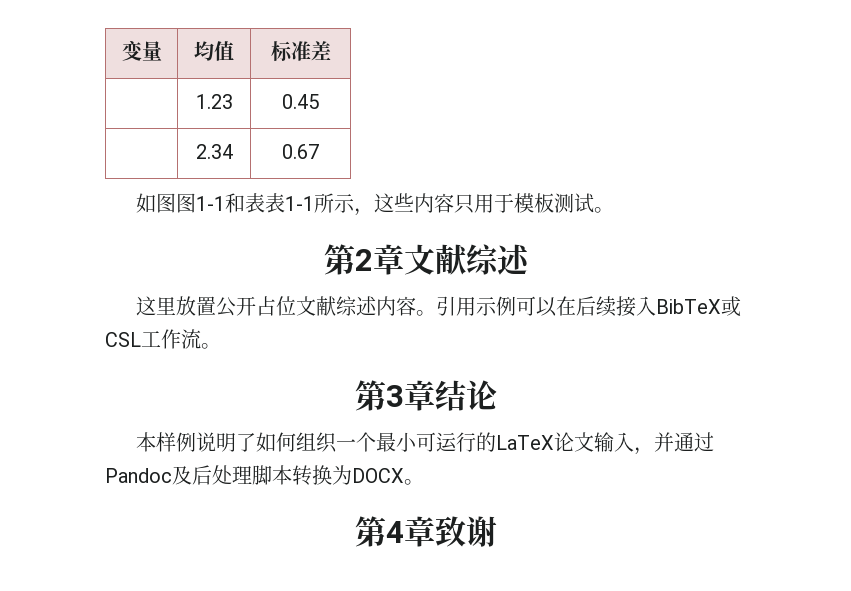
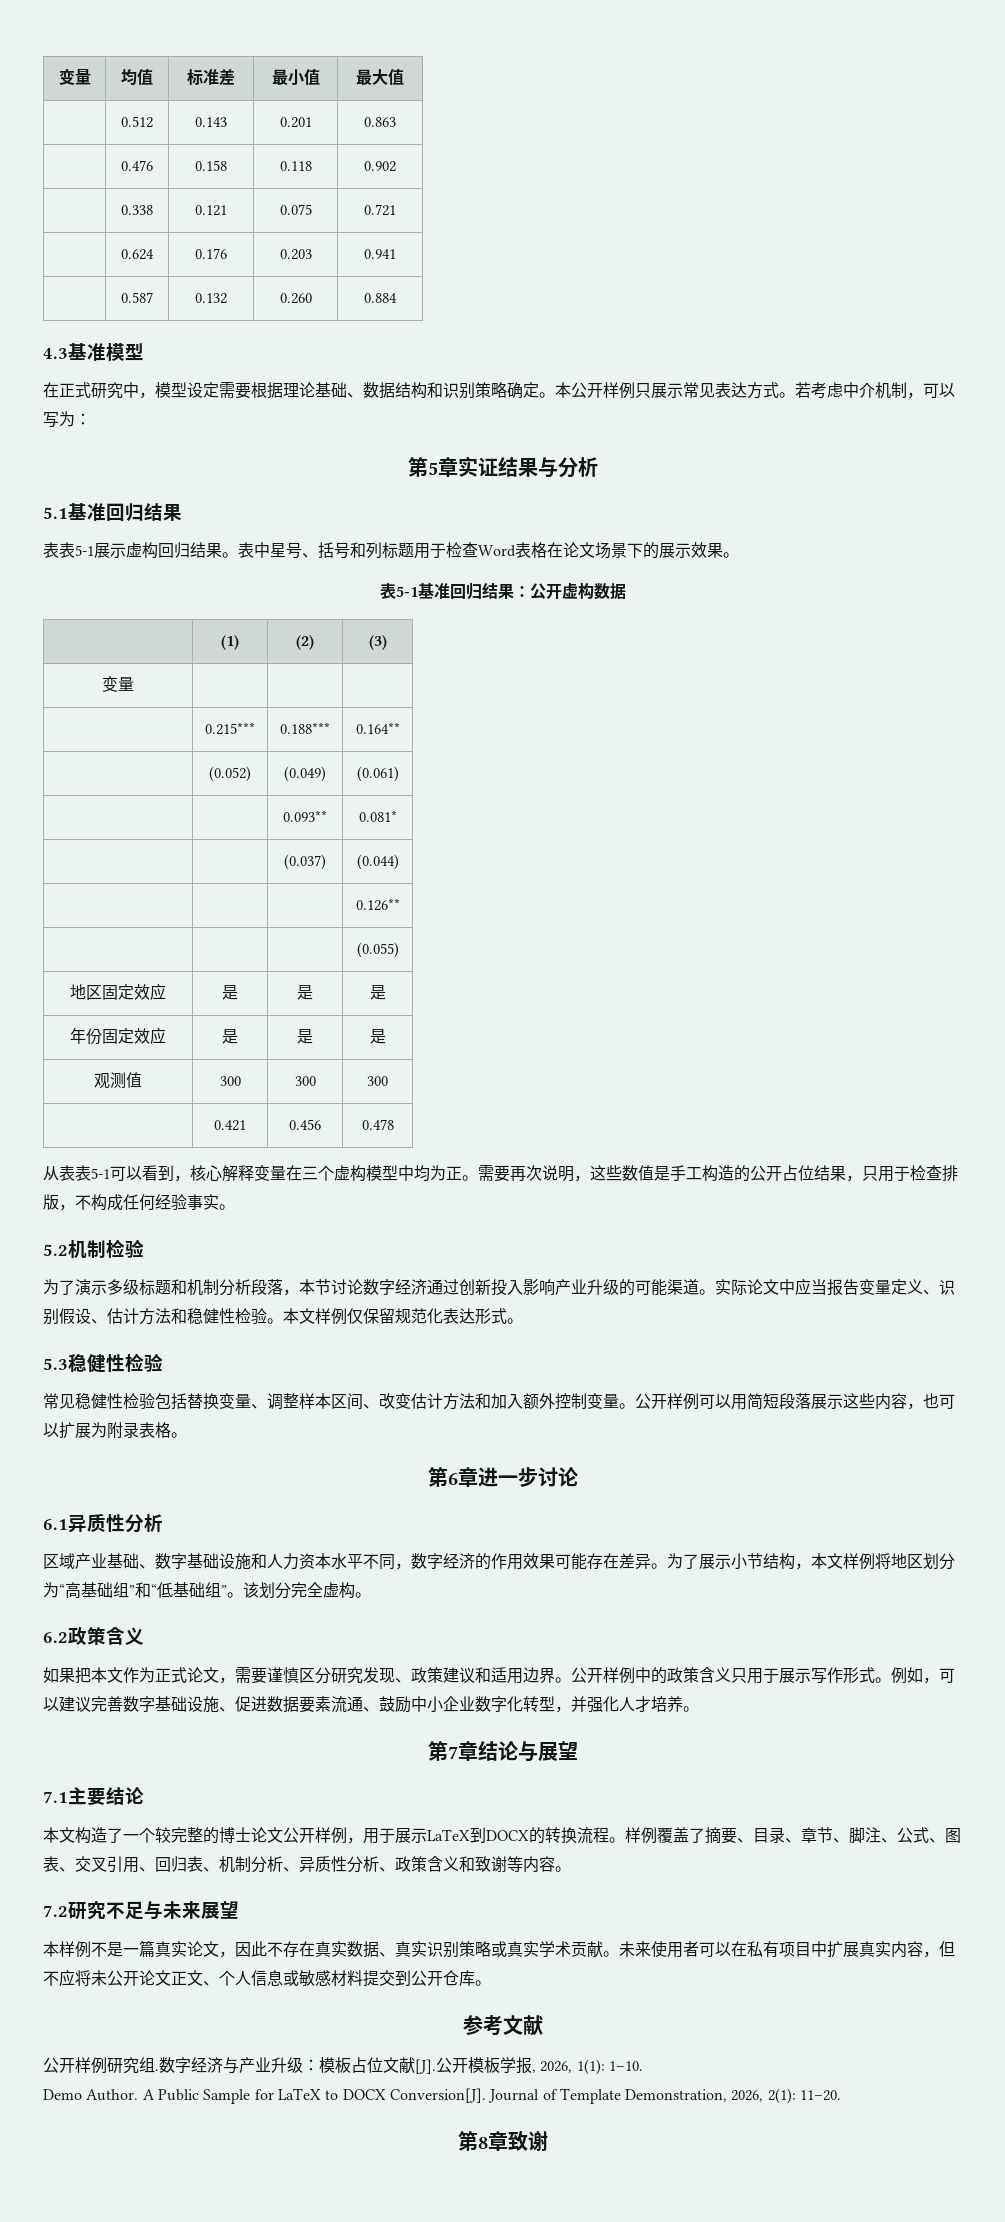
- 变量 | 均值 | 标准差
- | 1.23 | 0.45
- | 2.34 | 0.67
- 如图图1-1和表表1-1所示，这些内容只用于模板测试。
- 第2章文献综述
- 这里放置公开占位文献综述内容。引用示例可以在后续接入BibTeX或CSL工作流。
- 第3章结论
- 本样例说明了如何组织一个最小可运行的LaTeX论文输入，并通过Pandoc及后处理脚本转换为DOCX。
- 第4章致谢
+ 变量 | 均值 | 标准差 | 最小值 | 最大值
+ | 0.512 | 0.143 | 0.201 | 0.863
+ | 0.476 | 0.158 | 0.118 | 0.902
+ | 0.338 | 0.121 | 0.075 | 0.721
+ | 0.624 | 0.176 | 0.203 | 0.941
+ | 0.587 | 0.132 | 0.260 | 0.884
+ 4.3基准模型
+ 在正式研究中，模型设定需要根据理论基础、数据结构和识别策略确定。本公开样例只展示常见表达方式。若考虑中介机制，可以写为：
+ 第5章实证结果与分析
+ 5.1基准回归结果
+ 表表5-1展示虚构回归结果。表中星号、括号和列标题用于检查Word表格在论文场景下的展示效果。
+ 表5-1基准回归结果：公开虚构数据
+ | (1) | (2) | (3)
+ 变量 | | |
+ | 0.215*** | 0.188*** | 0.164**
+ | (0.052) | (0.049) | (0.061)
+ | | 0.093** | 0.081*
+ | | (0.037) | (0.044)
+ | | | 0.126**
+ | | | (0.055)
+ 地区固定效应 | 是 | 是 | 是
+ 年份固定效应 | 是 | 是 | 是
+ 观测值 | 300 | 300 | 300
+ | 0.421 | 0.456 | 0.478
+ 从表表5-1可以看到，核心解释变量在三个虚构模型中均为正。需要再次说明，这些数值是手工构造的公开占位结果，只用于检查排版，不构成任何经验事实。
+ 5.2机制检验
+ 为了演示多级标题和机制分析段落，本节讨论数字经济通过创新投入影响产业升级的可能渠道。实际论文中应当报告变量定义、识别假设、估计方法和稳健性检验。本文样例仅保留规范化表达形式。
+ 5.3稳健性检验
+ 常见稳健性检验包括替换变量、调整样本区间、改变估计方法和加入额外控制变量。公开样例可以用简短段落展示这些内容，也可以扩展为附录表格。
+ 第6章进一步讨论
+ 6.1异质性分析
+ 区域产业基础、数字基础设施和人力资本水平不同，数字经济的作用效果可能存在差异。为了展示小节结构，本文样例将地区划分为“高基础组”和“低基础组”。该划分完全虚构。
+ 6.2政策含义
+ 如果把本文作为正式论文，需要谨慎区分研究发现、政策建议和适用边界。公开样例中的政策含义只用于展示写作形式。例如，可以建议完善数字基础设施、促进数据要素流通、鼓励中小企业数字化转型，并强化人才培养。
+ 第7章结论与展望
+ 7.1主要结论
+ 本文构造了一个较完整的博士论文公开样例，用于展示LaTeX到DOCX的转换流程。样例覆盖了摘要、目录、章节、脚注、公式、图表、交叉引用、回归表、机制分析、异质性分析、政策含义和致谢等内容。
+ 7.2研究不足与未来展望
+ 本样例不是一篇真实论文，因此不存在真实数据、真实识别策略或真实学术贡献。未来使用者可以在私有项目中扩展真实内容，但不应将未公开论文正文、个人信息或敏感材料提交到公开仓库。
+ 参考文献
+ 公开样例研究组.数字经济与产业升级：模板占位文献[J].公开模板学报, 2026, 1(1): 1–10.
+ Demo Author. A Public Sample for LaTeX to DOCX Conversion[J]. Journal of Template Demonstration, 2026, 2(1): 11–20.
+ 第8章致谢

